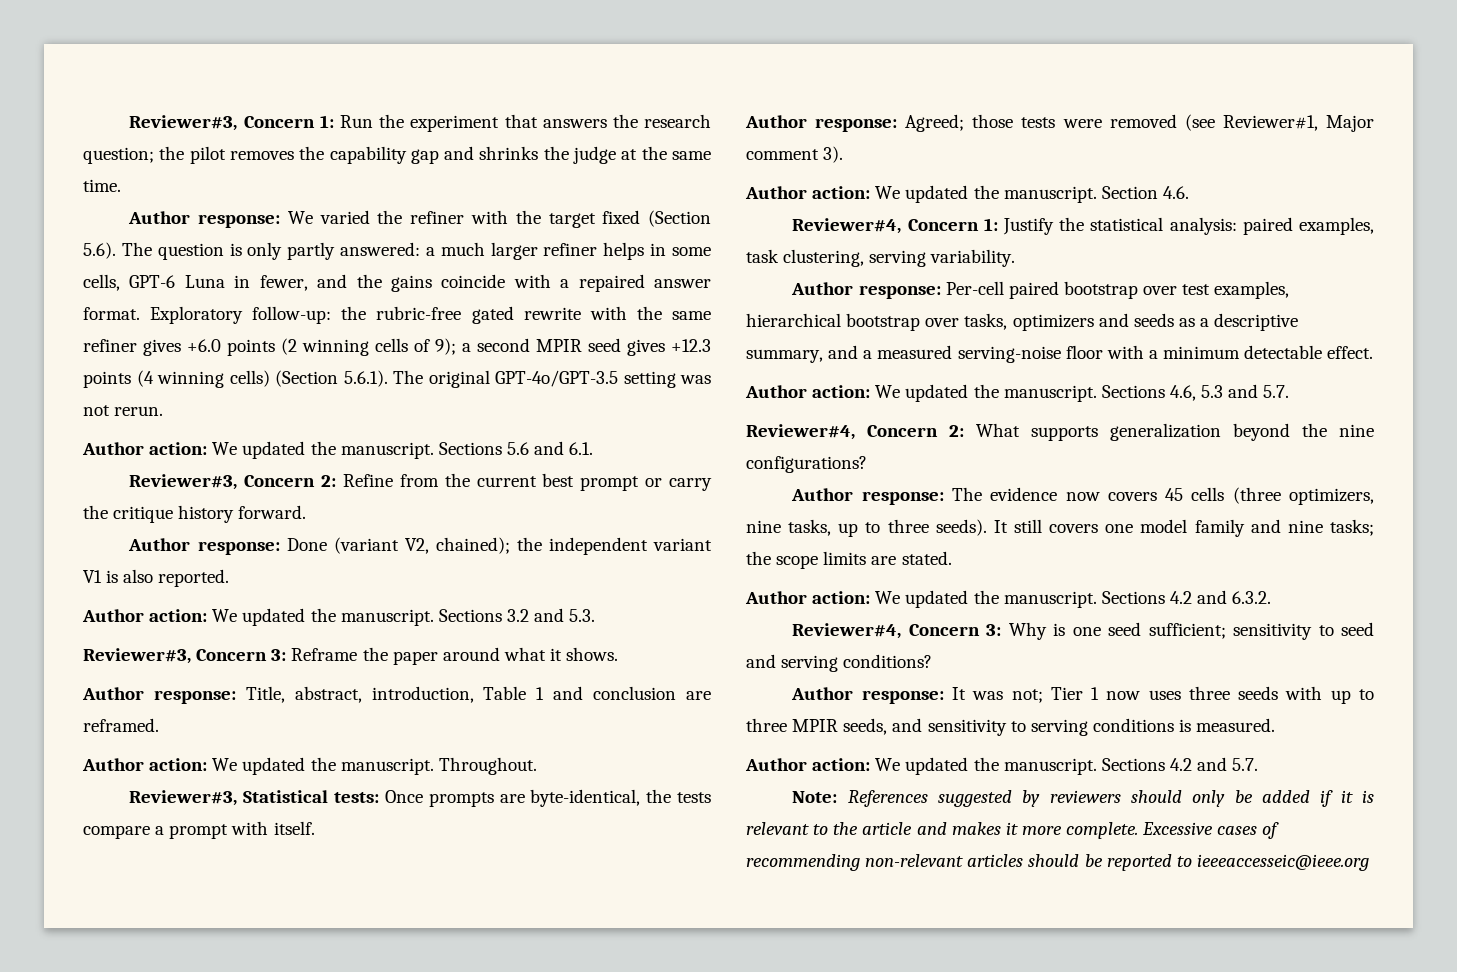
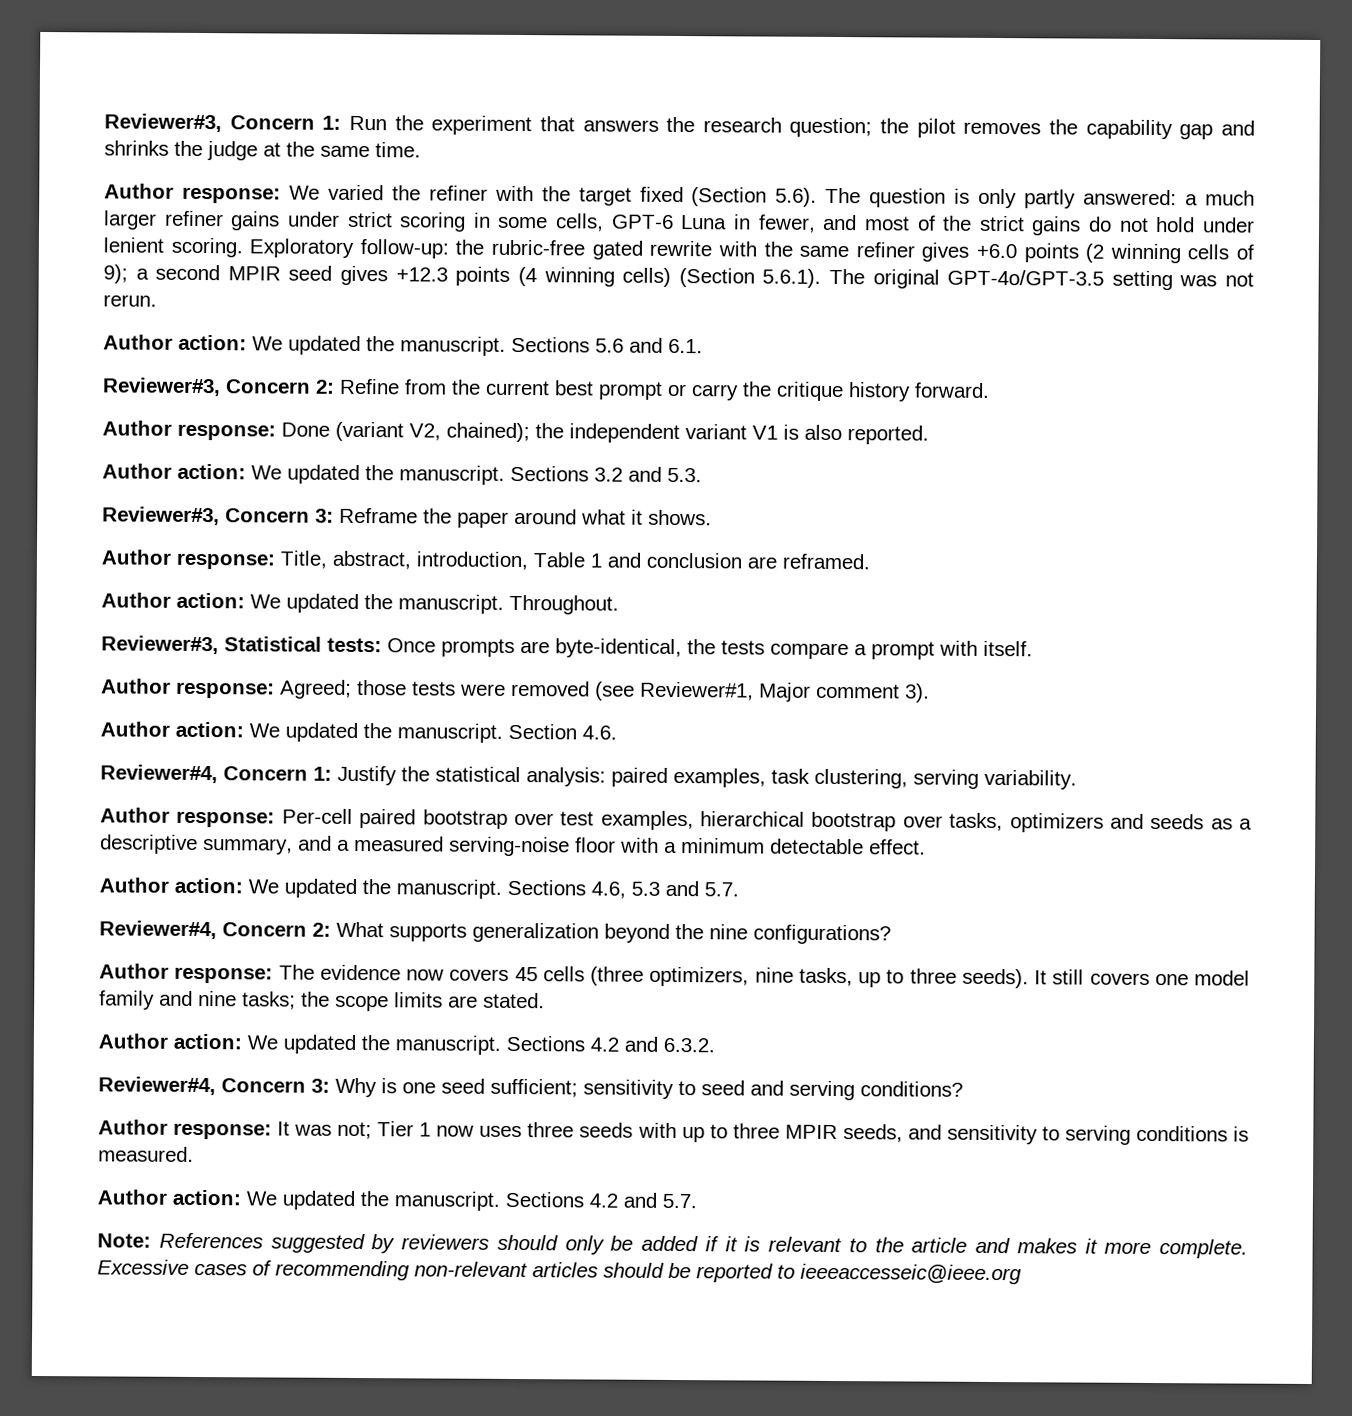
- Author response: We varied the refiner with the target fixed (Section 5.6). The question is only partly answered: a much larger refiner helps in some cells, GPT-6 Luna in fewer, and the gains coincide with a repaired answer format.
+ Author response: We varied the refiner with the target fixed (Section 5.6). The question is only partly answered: a much larger refiner gains under strict scoring in some cells, GPT-6 Luna in fewer, and most of the strict gains do not hold under lenient scoring.

